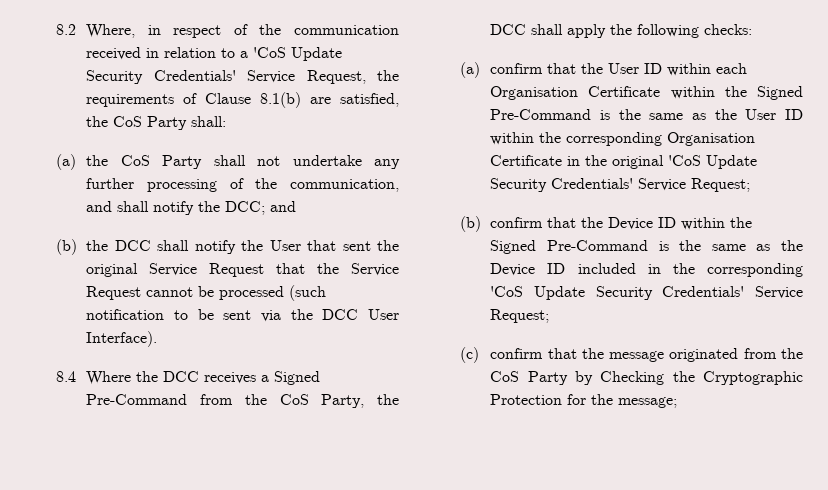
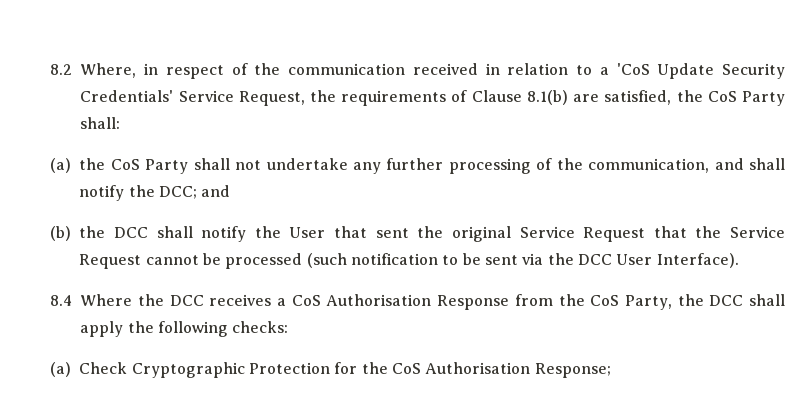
- 8.4 Where the DCC receives a Signed Pre-Command from the CoS Party, the DCC shall apply the following checks:
+ 8.4 Where the DCC receives a CoS Authorisation Response from the CoS Party, the DCC shall apply the following checks:
- (a) confirm that the User ID within each Organisation Certificate within the Signed Pre-Command is the same as the User ID within the corresponding Organisation Certificate in the original 'CoS Update Security Credentials' Service Request;
- (b) confirm that the Device ID within the Signed Pre-Command is the same as the Device ID included in the corresponding 'CoS Update Security Credentials' Service Request;
- (c) confirm that the message originated from the CoS Party by Checking the Cryptographic Protection for the message;
+ (a) Check Cryptographic Protection for the CoS Authorisation Response;

